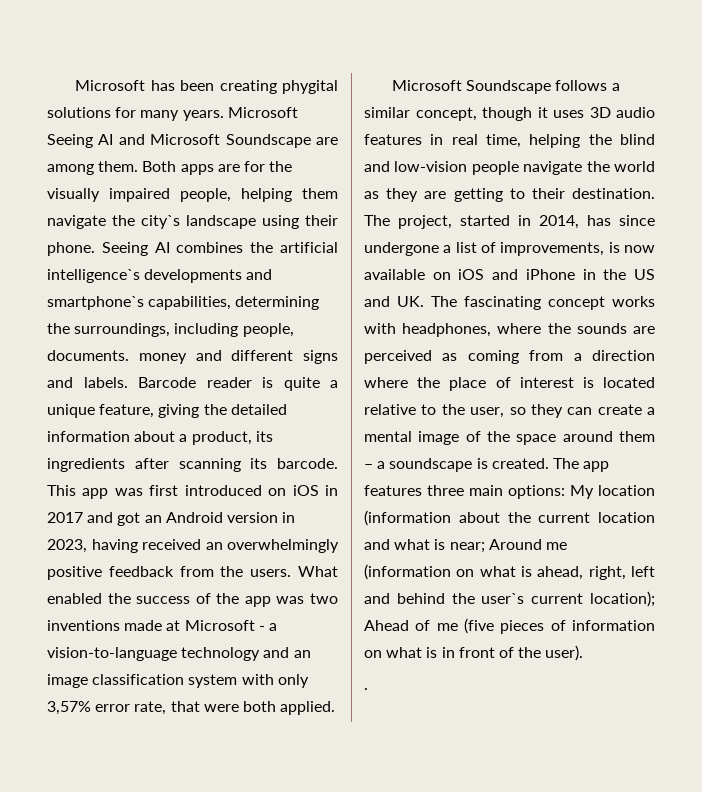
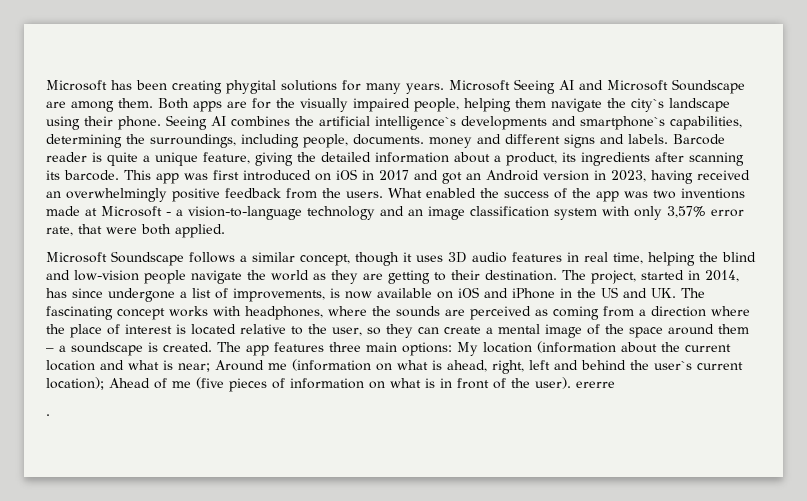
- The app features three main options: My location (information about the current location and what is near; Around me (information on what is ahead, right, left and behind the user`s current location); Ahead of me (five pieces of information on what is in front of the user).
+ The app features three main options: My location (information about the current location and what is near; Around me (information on what is ahead, right, left and behind the user`s current location); Ahead of me (five pieces of information on what is in front of the user). ererre

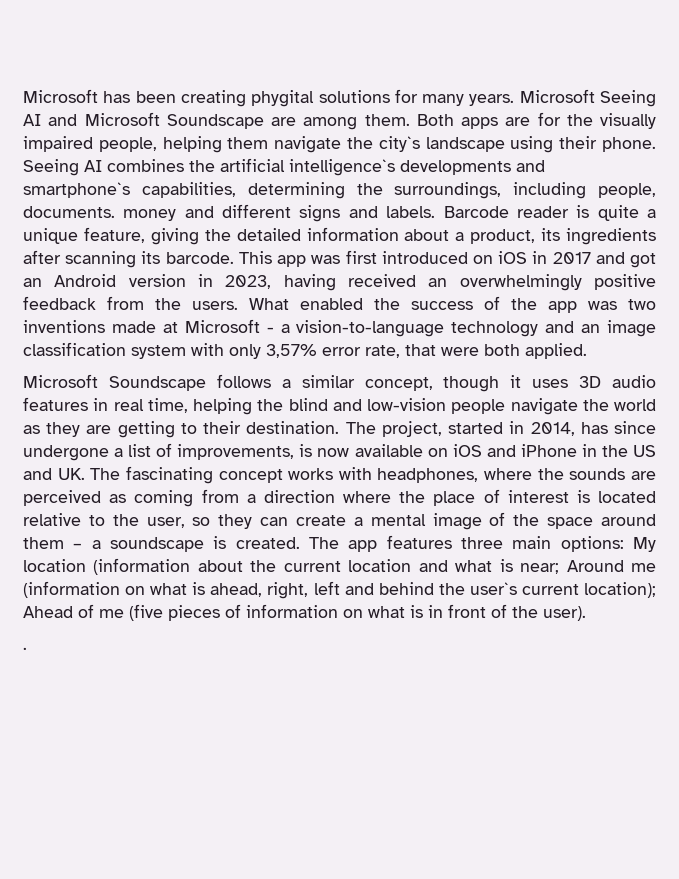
- The app features three main options: My location (information about the current location and what is near; Around me (information on what is ahead, right, left and behind the user`s current location); Ahead of me (five pieces of information on what is in front of the user). ererre
+ The app features three main options: My location (information about the current location and what is near; Around me (information on what is ahead, right, left and behind the user`s current location); Ahead of me (five pieces of information on what is in front of the user).

